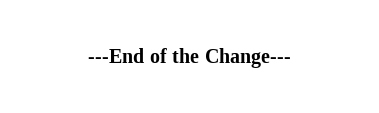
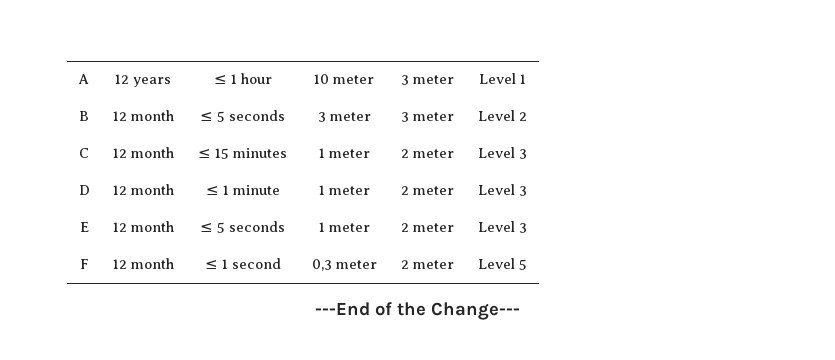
+ A | 12 years | ≤ 1 hour | 10 meter | 3 meter | Level 1
+ B | 12 month | ≤ 5 seconds | 3 meter | 3 meter | Level 2
+ C | 12 month | ≤ 15 minutes | 1 meter | 2 meter | Level 3
+ D | 12 month | ≤ 1 minute | 1 meter | 2 meter | Level 3
+ E | 12 month | ≤ 5 seconds | 1 meter | 2 meter | Level 3
+ F | 12 month | ≤ 1 second | 0,3 meter | 2 meter | Level 5

